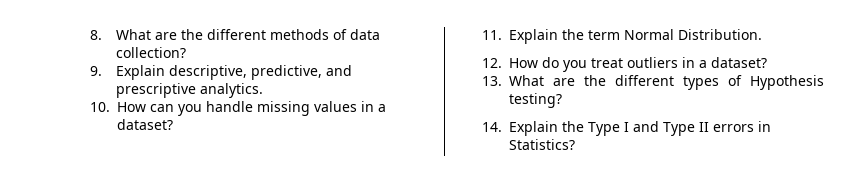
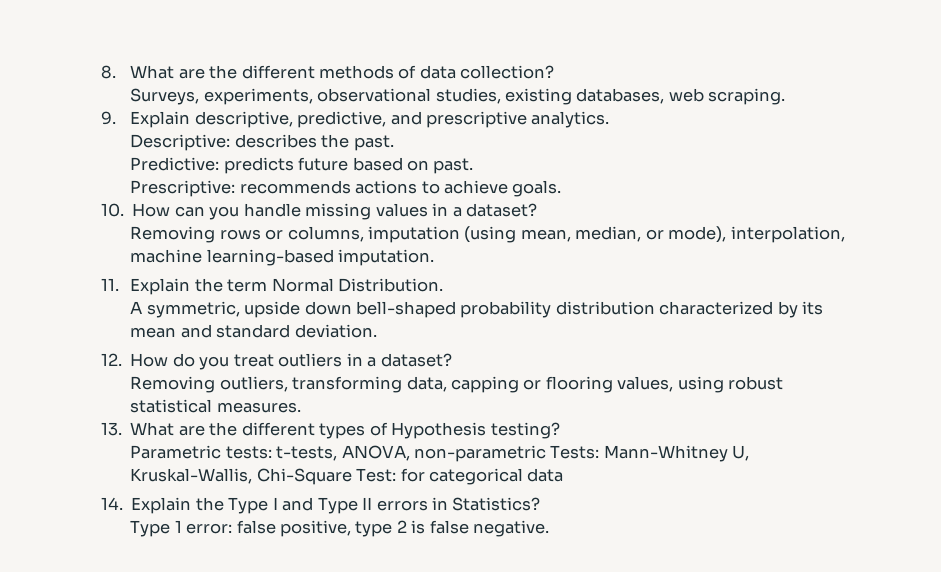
+ Surveys, experiments, observational studies, existing databases, web scraping.
+ Descriptive: describes the past.
+ Predictive: predicts future based on past.
+ Prescriptive: recommends actions to achieve goals.
+ Removing rows or columns, imputation (using mean, median, or mode), interpolation, machine learning-based imputation.
+ A symmetric, upside down bell-shaped probability distribution characterized by its mean and standard deviation.
+ Removing outliers, transforming data, capping or flooring values, using robust statistical measures.
+ Parametric tests: t-tests, ANOVA, non-parametric Tests: Mann-Whitney U, Kruskal-Wallis, Chi-Square Test: for categorical data
+ Type 1 error: false positive, type 2 is false negative.

